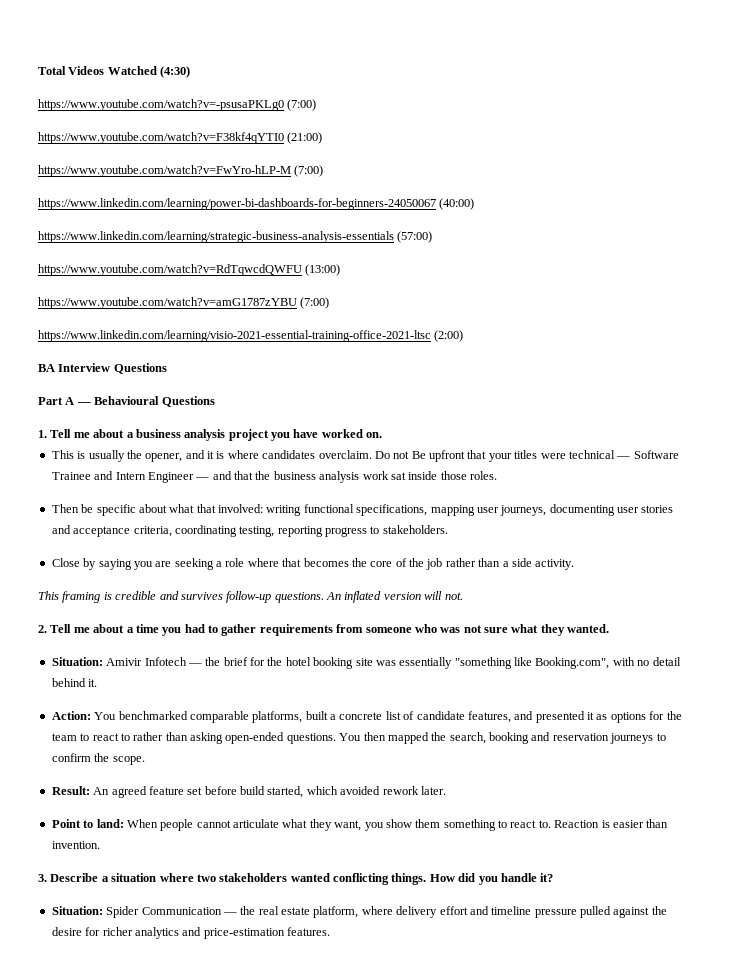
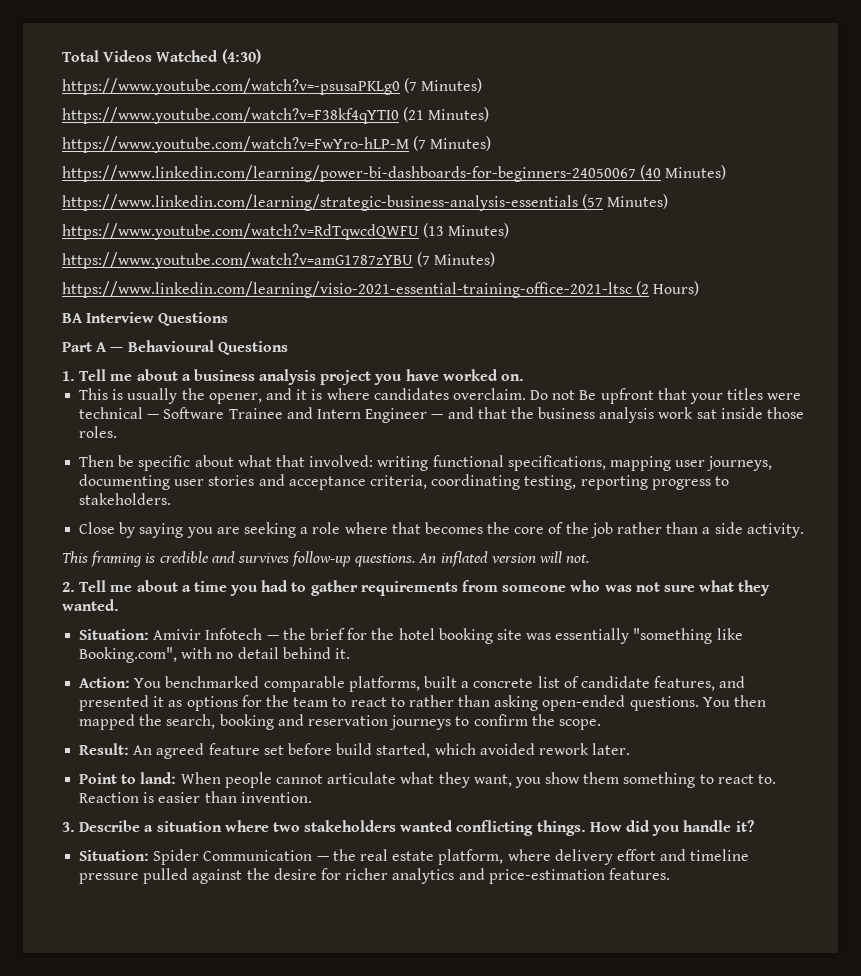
- https://www.youtube.com/watch?v=-psusaPKLg0 (7:00)
+ https://www.youtube.com/watch?v=-psusaPKLg0 (7 Minutes)
- https://www.youtube.com/watch?v=F38kf4qYTI0 (21:00)
+ https://www.youtube.com/watch?v=F38kf4qYTI0 (21 Minutes)
- https://www.youtube.com/watch?v=FwYro-hLP-M (7:00)
+ https://www.youtube.com/watch?v=FwYro-hLP-M (7 Minutes)
- https://www.linkedin.com/learning/power-bi-dashboards-for-beginners-24050067 (40:00)
+ https://www.linkedin.com/learning/power-bi-dashboards-for-beginners-24050067 (40 Minutes)
- https://www.linkedin.com/learning/strategic-business-analysis-essentials (57:00)
+ https://www.linkedin.com/learning/strategic-business-analysis-essentials (57 Minutes)
- https://www.youtube.com/watch?v=RdTqwcdQWFU (13:00)
+ https://www.youtube.com/watch?v=RdTqwcdQWFU (13 Minutes)
- https://www.youtube.com/watch?v=amG1787zYBU (7:00)
+ https://www.youtube.com/watch?v=amG1787zYBU (7 Minutes)
- https://www.linkedin.com/learning/visio-2021-essential-training-office-2021-ltsc (2:00)
+ https://www.linkedin.com/learning/visio-2021-essential-training-office-2021-ltsc (2 Hours)

